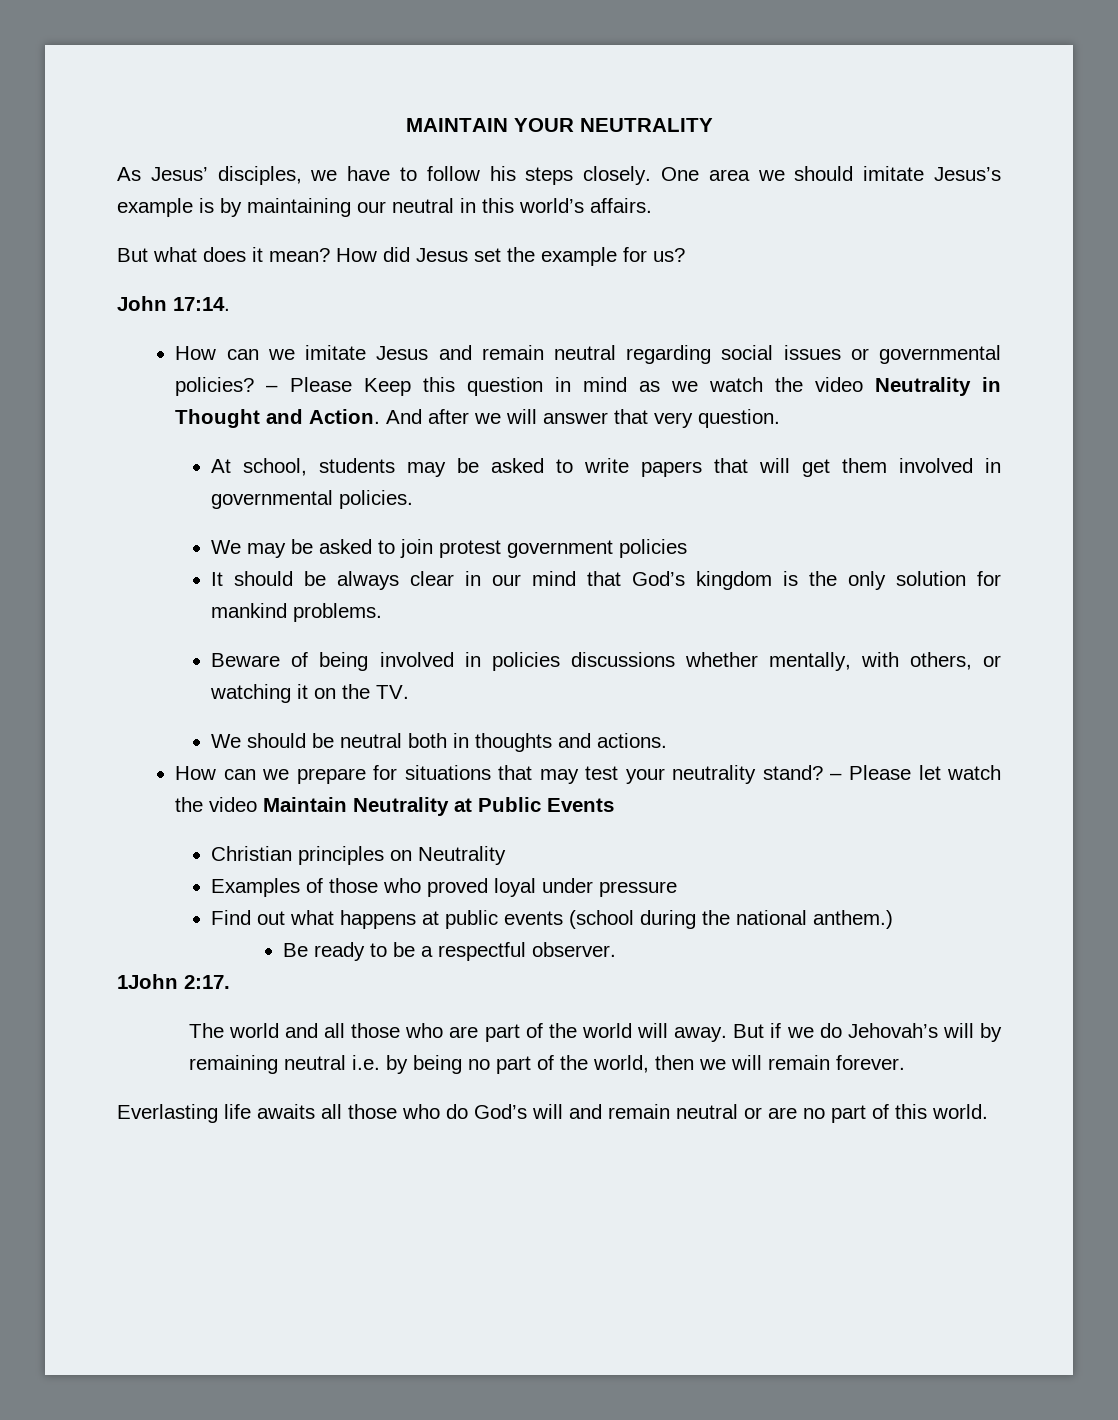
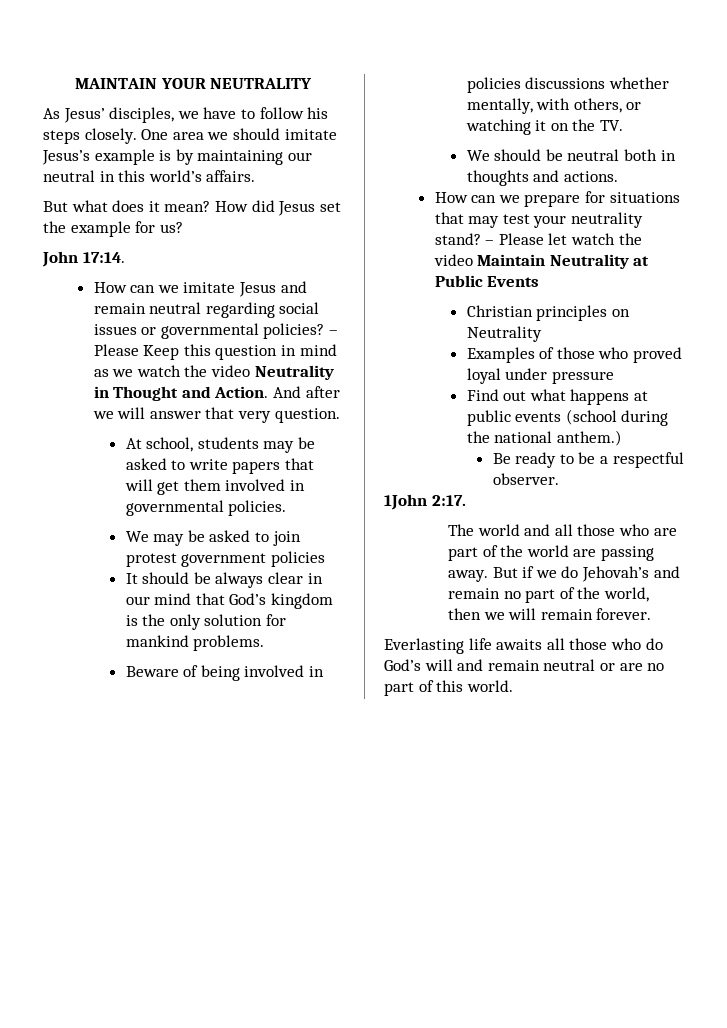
- The world and all those who are part of the world will away.
+ The world and all those who are part of the world are passing away.
- But if we do Jehovah’s will by remaining neutral i.e. by being no part of the world, then we will remain forever.
+ But if we do Jehovah’s and remain no part of the world, then we will remain forever.

